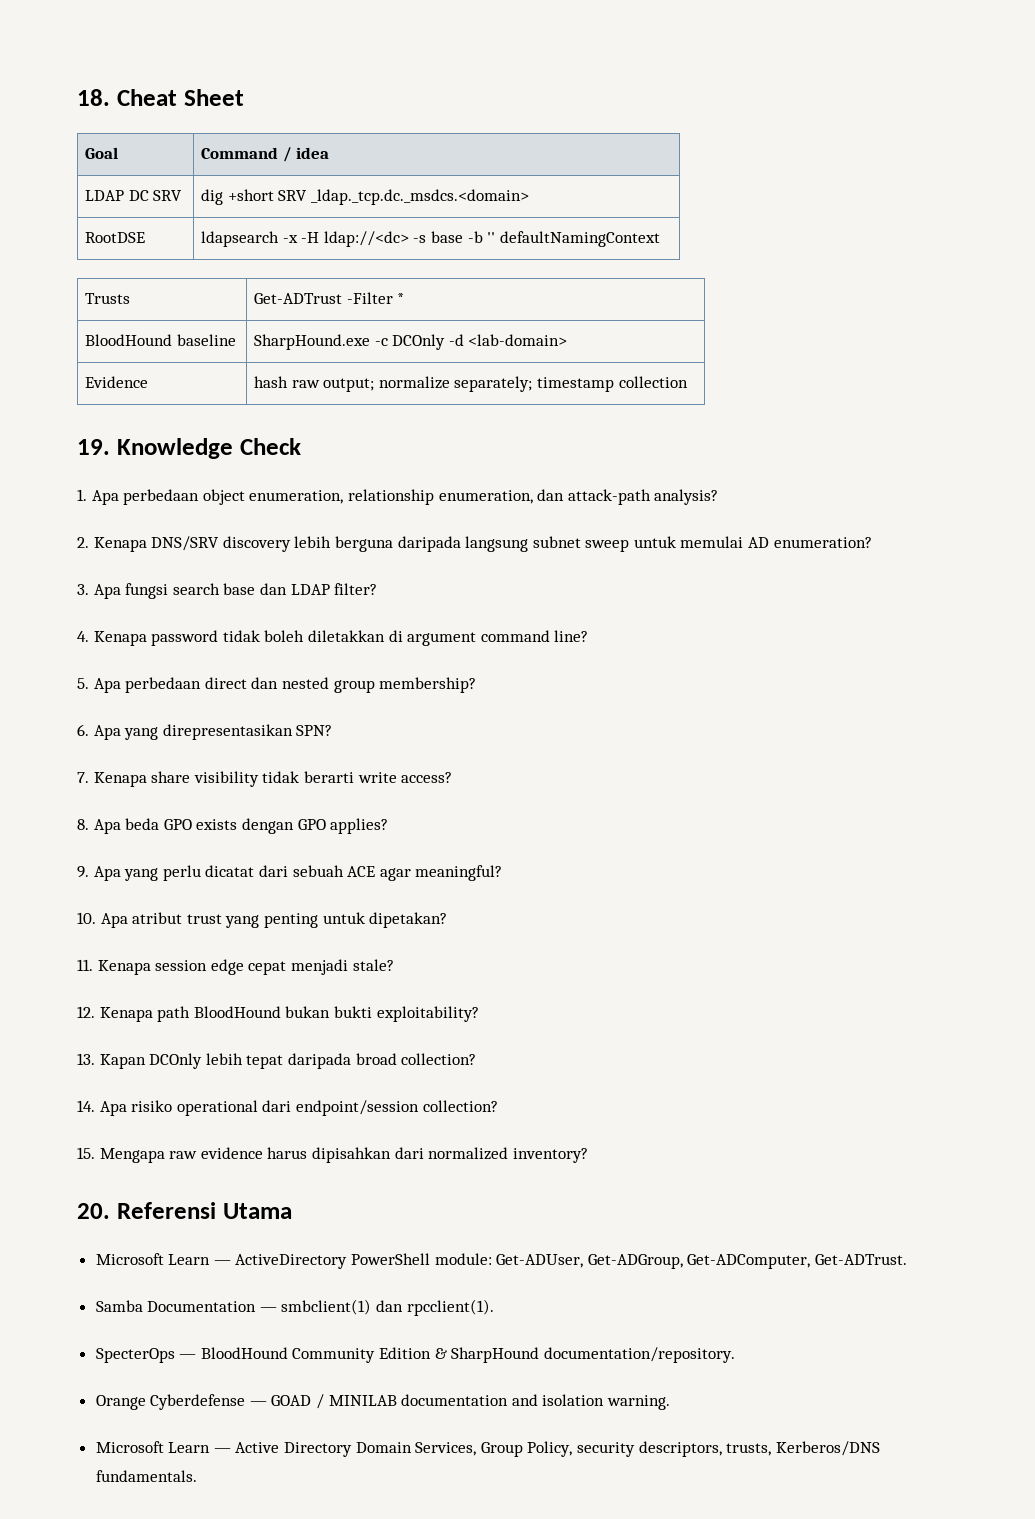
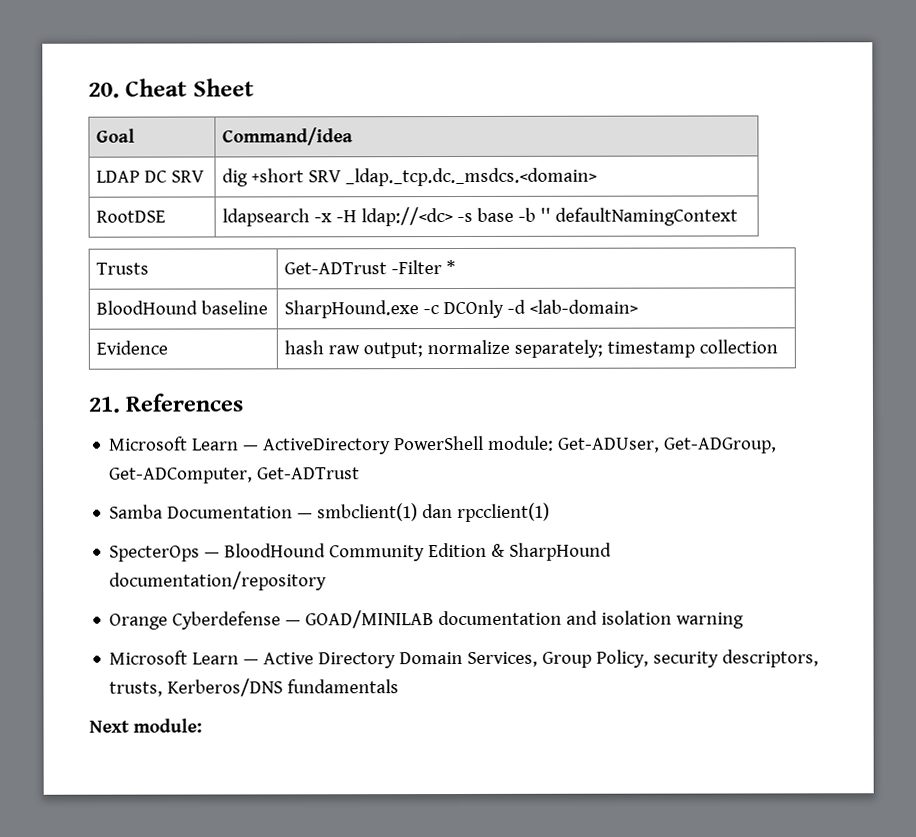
- 18. Cheat Sheet
+ 20. Cheat Sheet
- Goal | Command / idea
+ Goal | Command/idea
- 19. Knowledge Check
- 1. Apa perbedaan object enumeration, relationship enumeration, dan attack-path analysis?
- 2. Kenapa DNS/SRV discovery lebih berguna daripada langsung subnet sweep untuk memulai AD enumeration?
- 3. Apa fungsi search base dan LDAP filter?
- 4. Kenapa password tidak boleh diletakkan di argument command line?
- 5. Apa perbedaan direct dan nested group membership?
- 6. Apa yang direpresentasikan SPN?
- 7. Kenapa share visibility tidak berarti write access?
- 8. Apa beda GPO exists dengan GPO applies?
- 9. Apa yang perlu dicatat dari sebuah ACE agar meaningful?
- 10. Apa atribut trust yang penting untuk dipetakan?
- 11. Kenapa session edge cepat menjadi stale?
- 12. Kenapa path BloodHound bukan bukti exploitability?
- 13. Kapan DCOnly lebih tepat daripada broad collection?
- 14. Apa risiko operational dari endpoint/session collection?
- 15. Mengapa raw evidence harus dipisahkan dari normalized inventory?
- 20. Referensi Utama
+ 21. References
- Microsoft Learn — ActiveDirectory PowerShell module: Get-ADUser, Get-ADGroup, Get-ADComputer, Get-ADTrust.
+ Microsoft Learn — ActiveDirectory PowerShell module: Get-ADUser, Get-ADGroup, Get-ADComputer, Get-ADTrust
- Samba Documentation — smbclient(1) dan rpcclient(1).
+ Samba Documentation — smbclient(1) dan rpcclient(1)
- SpecterOps — BloodHound Community Edition & SharpHound documentation/repository.
+ SpecterOps — BloodHound Community Edition & SharpHound documentation/repository
- Orange Cyberdefense — GOAD / MINILAB documentation and isolation warning.
+ Orange Cyberdefense — GOAD/MINILAB documentation and isolation warning
- Microsoft Learn — Active Directory Domain Services, Group Policy, security descriptors, trusts, Kerberos/DNS fundamentals.
+ Microsoft Learn — Active Directory Domain Services, Group Policy, security descriptors, trusts, Kerberos/DNS fundamentals
+ Next module:

